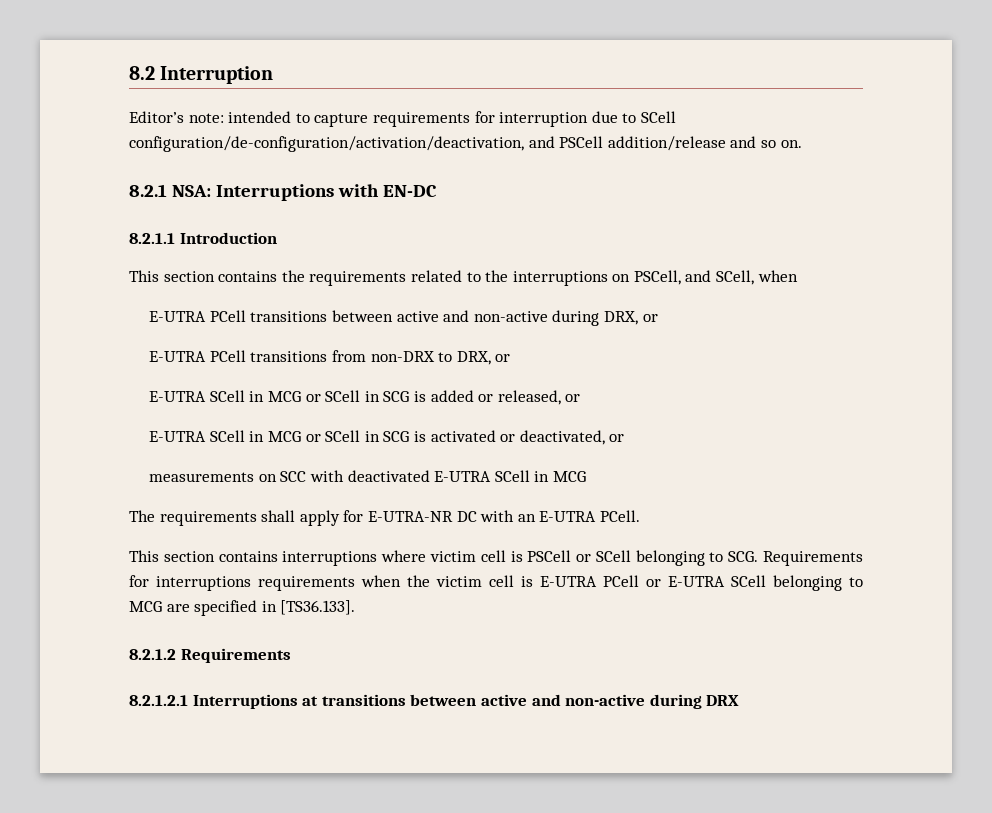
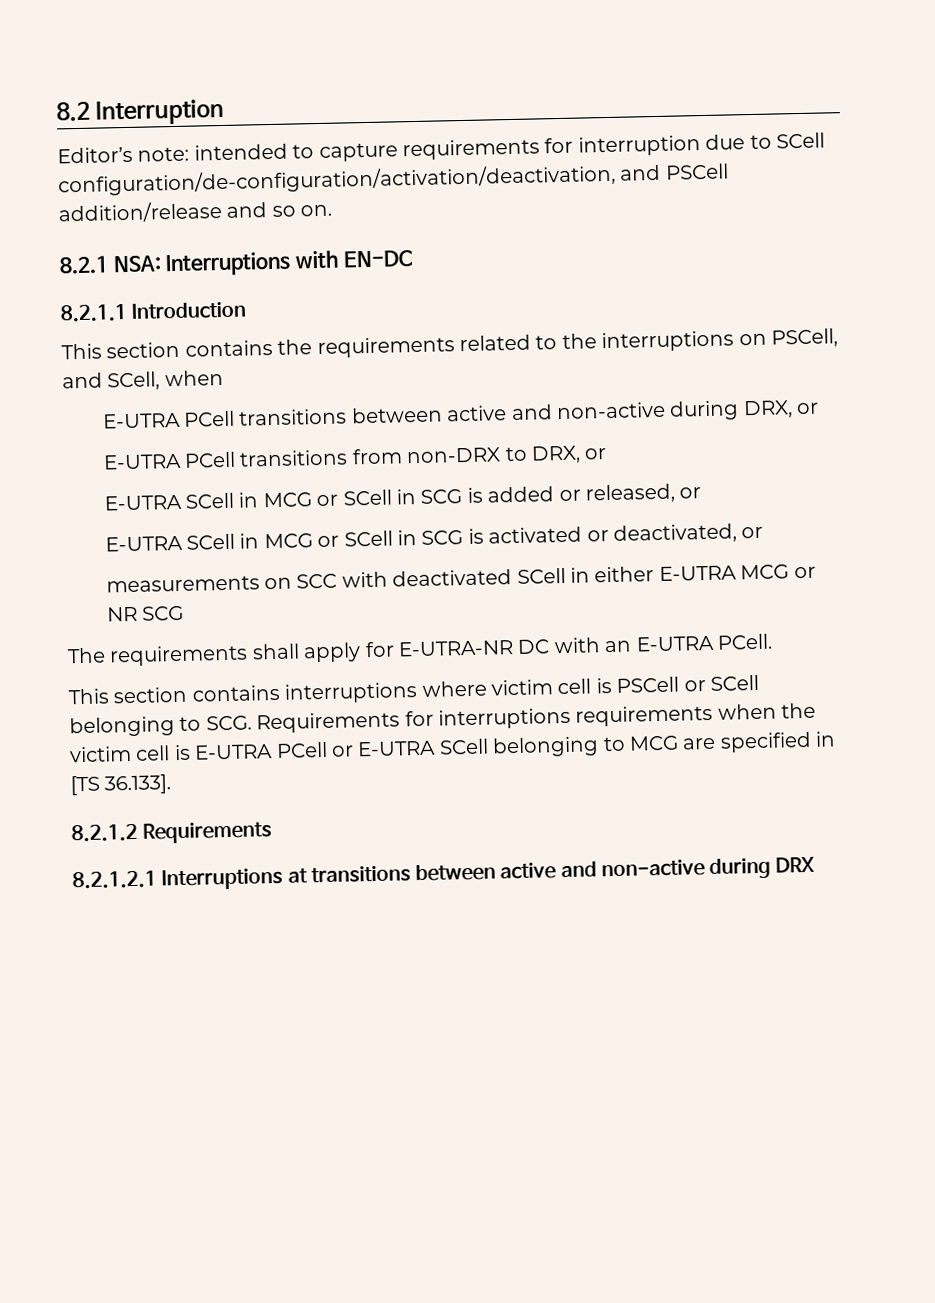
- measurements on SCC with deactivated E-UTRA SCell in MCG
+ measurements on SCC with deactivated SCell in either E-UTRA MCG or NR SCG
- This section contains interruptions where victim cell is PSCell or SCell belonging to SCG. Requirements for interruptions requirements when the victim cell is E-UTRA PCell or E-UTRA SCell belonging to MCG are specified in [TS36.133].
+ This section contains interruptions where victim cell is PSCell or SCell belonging to SCG. Requirements for interruptions requirements when the victim cell is E-UTRA PCell or E-UTRA SCell belonging to MCG are specified in [TS 36.133].

